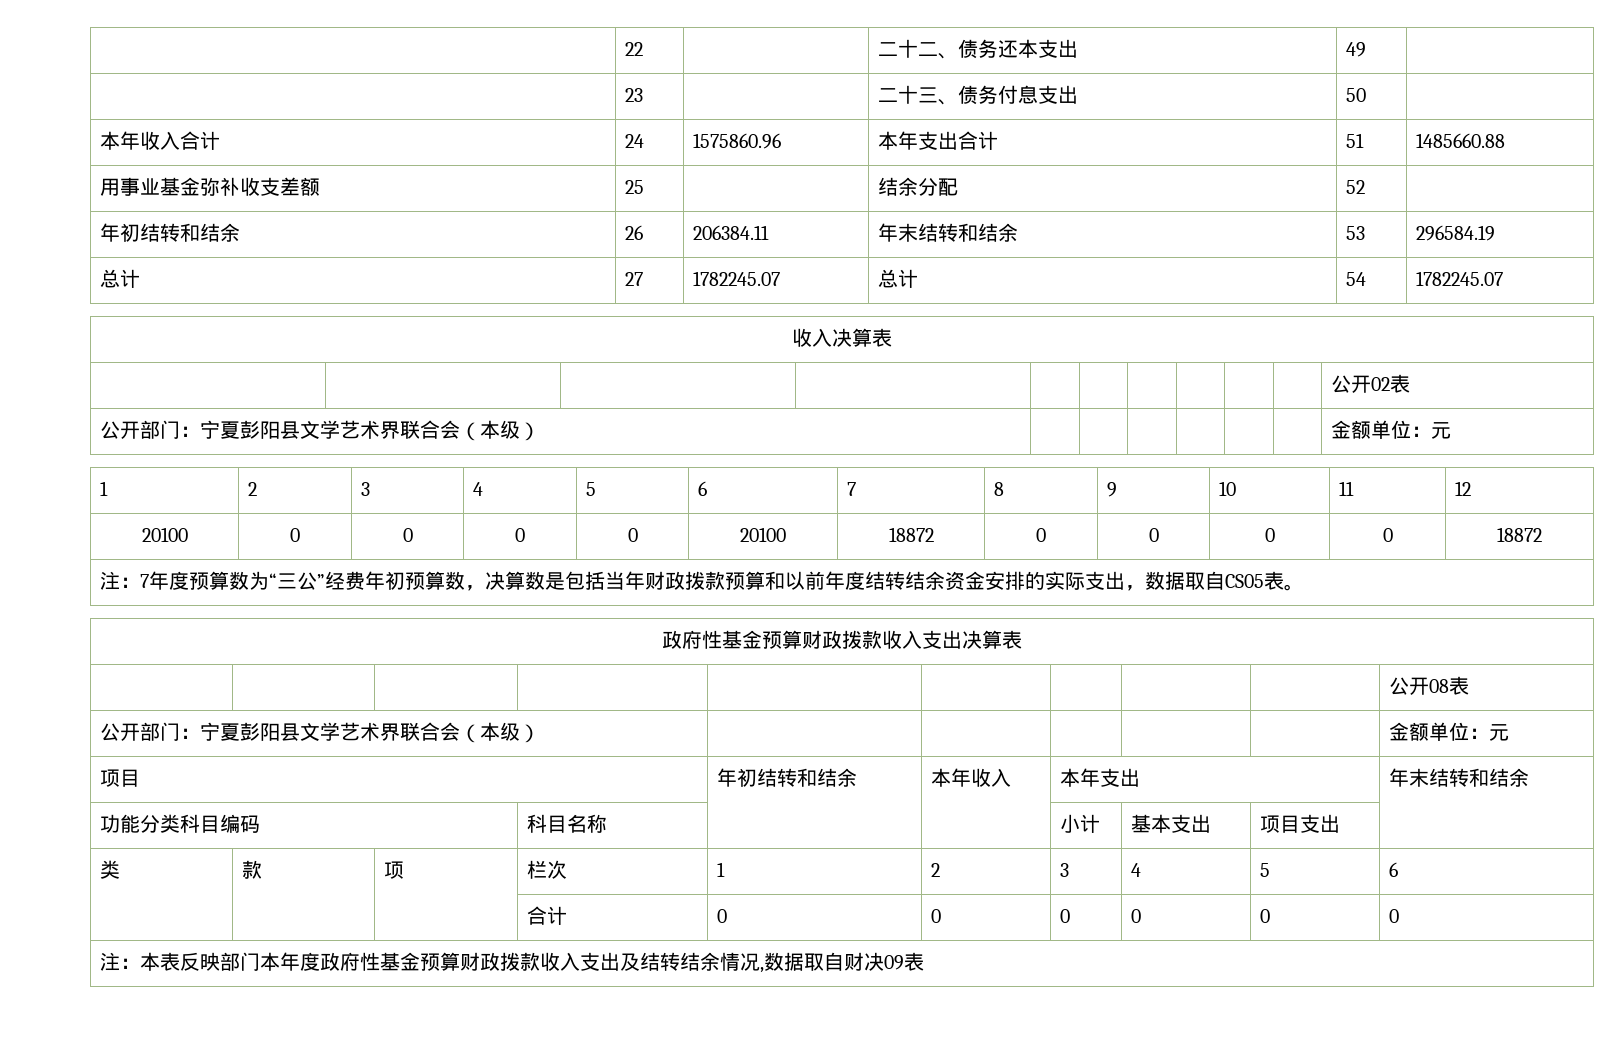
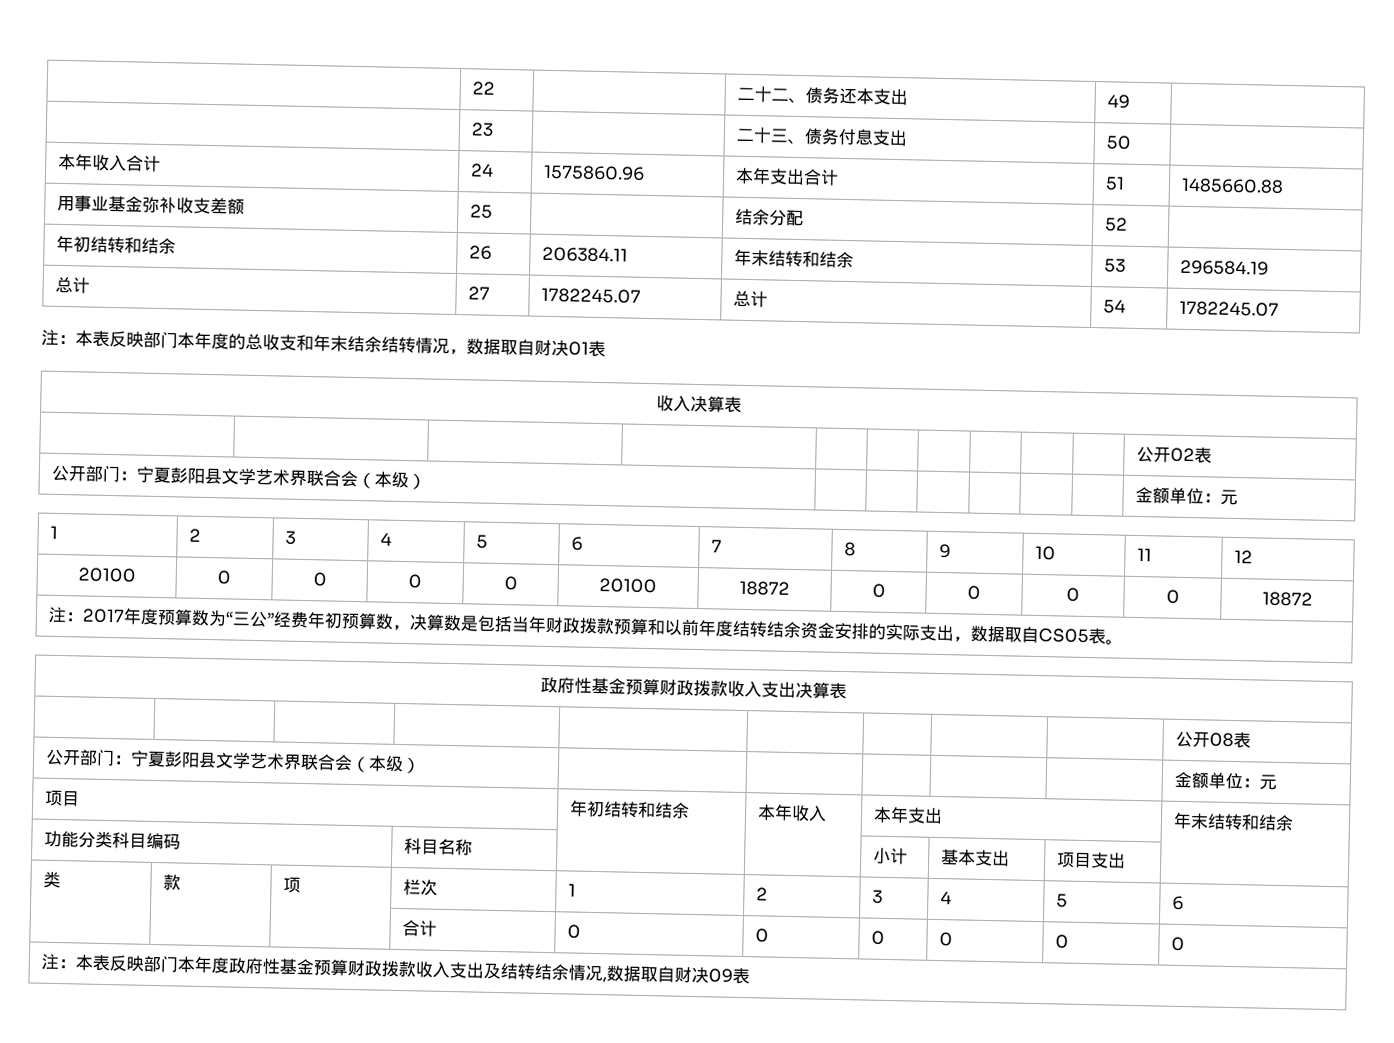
+ 注：本表反映部门本年度的总收支和年末结余结转情况，数据取自财决01表
- 注：7年度预算数为“三公”经费年初预算数，决算数是包括当年财政拨款预算和以前年度结转结余资金安排的实际支出，数据取自CS05表。
+ 注：2017年度预算数为“三公”经费年初预算数，决算数是包括当年财政拨款预算和以前年度结转结余资金安排的实际支出，数据取自CS05表。

